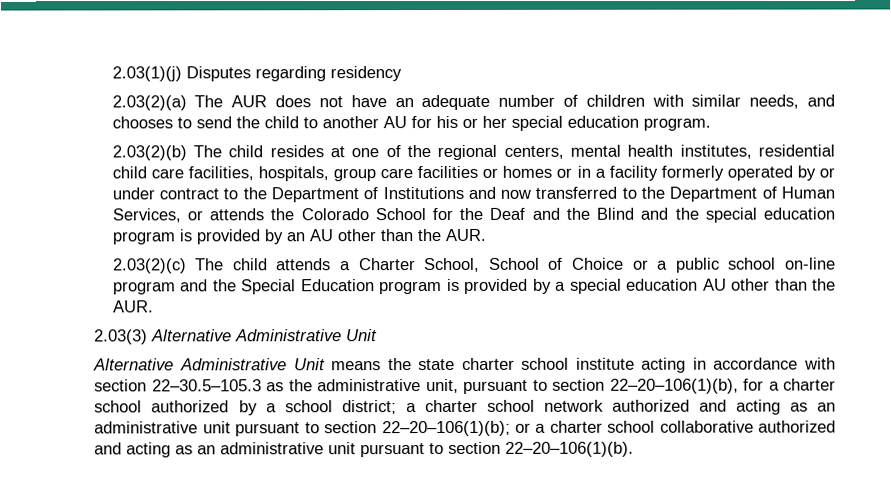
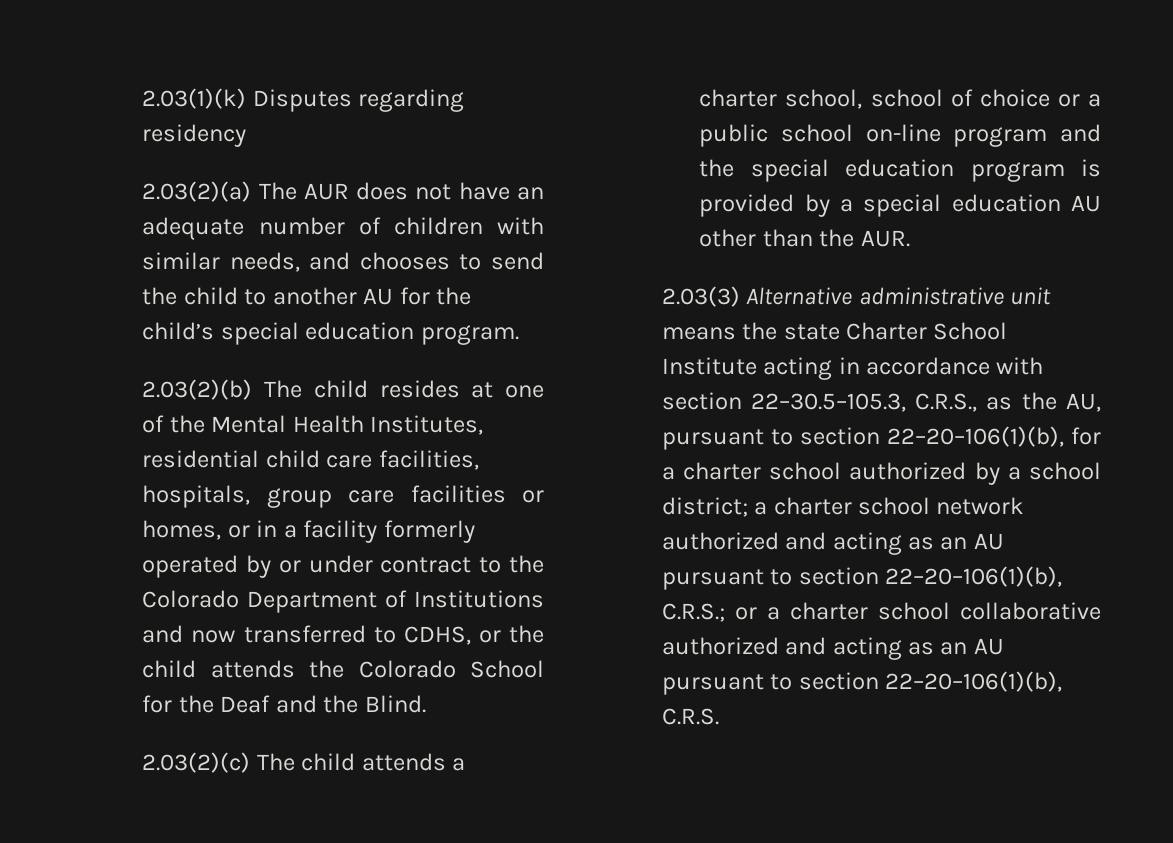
- 2.03(1)(j) Disputes regarding residency
+ 2.03(1)(k) Disputes regarding residency
- 2.03(2)(a) The AUR does not have an adequate number of children with similar needs, and chooses to send the child to another AU for his or her special education program.
+ 2.03(2)(a) The AUR does not have an adequate number of children with similar needs, and chooses to send the child to another AU for the child’s special education program.
- 2.03(2)(b) The child resides at one of the regional centers, mental health institutes, residential child care facilities, hospitals, group care facilities or homes or in a facility formerly operated by or under contract to the Department of Institutions and now transferred to the Department of Human Services, or attends the Colorado School for the Deaf and the Blind and the special education program is provided by an AU other than the AUR.
+ 2.03(2)(b) The child resides at one of the Mental Health Institutes, residential child care facilities, hospitals, group care facilities or homes, or in a facility formerly operated by or under contract to the Colorado Department of Institutions and now transferred to CDHS, or the child attends the Colorado School for the Deaf and the Blind.
- 2.03(2)(c) The child attends a Charter School, School of Choice or a public school on-line program and the Special Education program is provided by a special education AU other than the AUR.
+ 2.03(2)(c) The child attends a charter school, school of choice or a public school on-line program and the special education program is provided by a special education AU other than the AUR.
- 2.03(3) Alternative Administrative Unit
- Alternative Administrative Unit means the state charter school institute acting in accordance with section 22–30.5–105.3 as the administrative unit, pursuant to section 22–20–106(1)(b), for a charter school authorized by a school district; a charter school network authorized and acting as an administrative unit pursuant to section 22–20–106(1)(b); or a charter school collaborative authorized and acting as an administrative unit pursuant to section 22–20–106(1)(b).
+ 2.03(3) Alternative administrative unit means the state Charter School Institute acting in accordance with section 22–30.5–105.3, C.R.S., as the AU, pursuant to section 22–20–106(1)(b), for a charter school authorized by a school district; a charter school network authorized and acting as an AU pursuant to section 22–20–106(1)(b), C.R.S.; or a charter school collaborative authorized and acting as an AU pursuant to section 22–20–106(1)(b), C.R.S.

